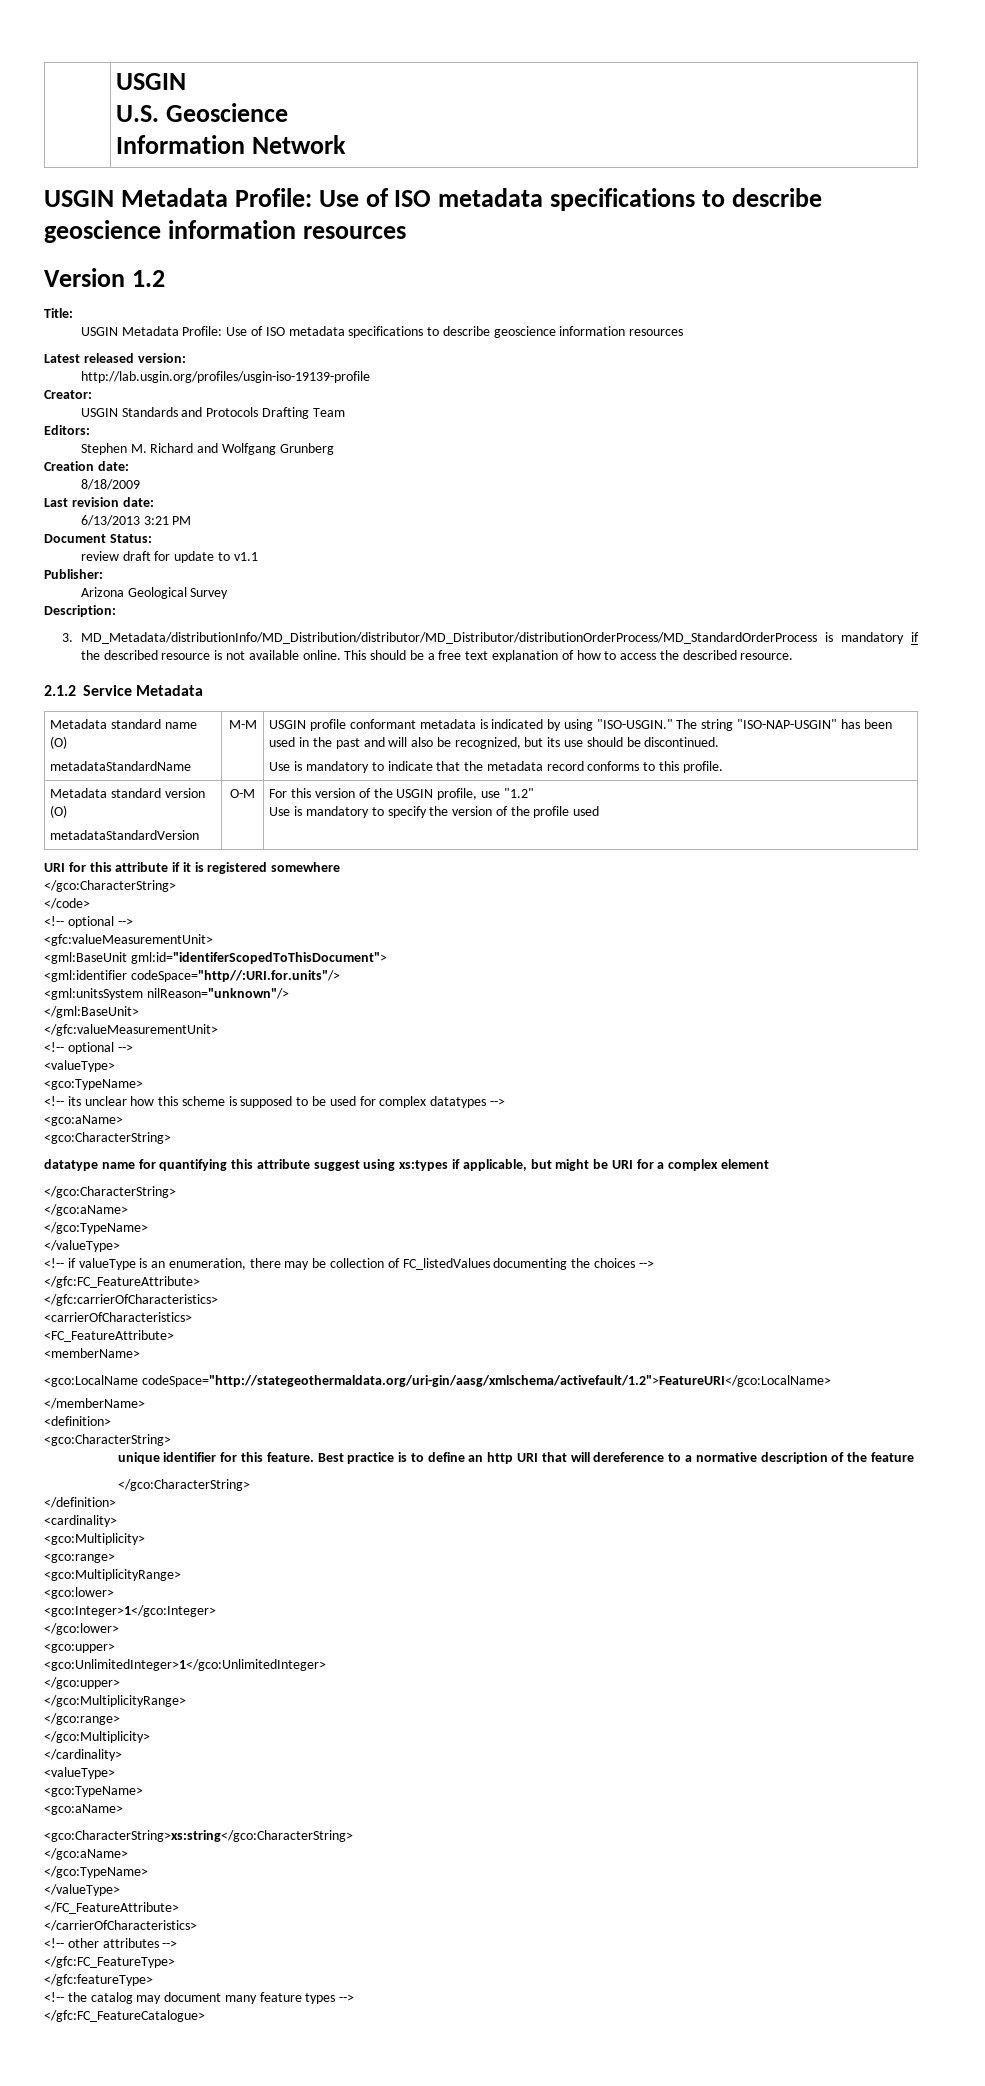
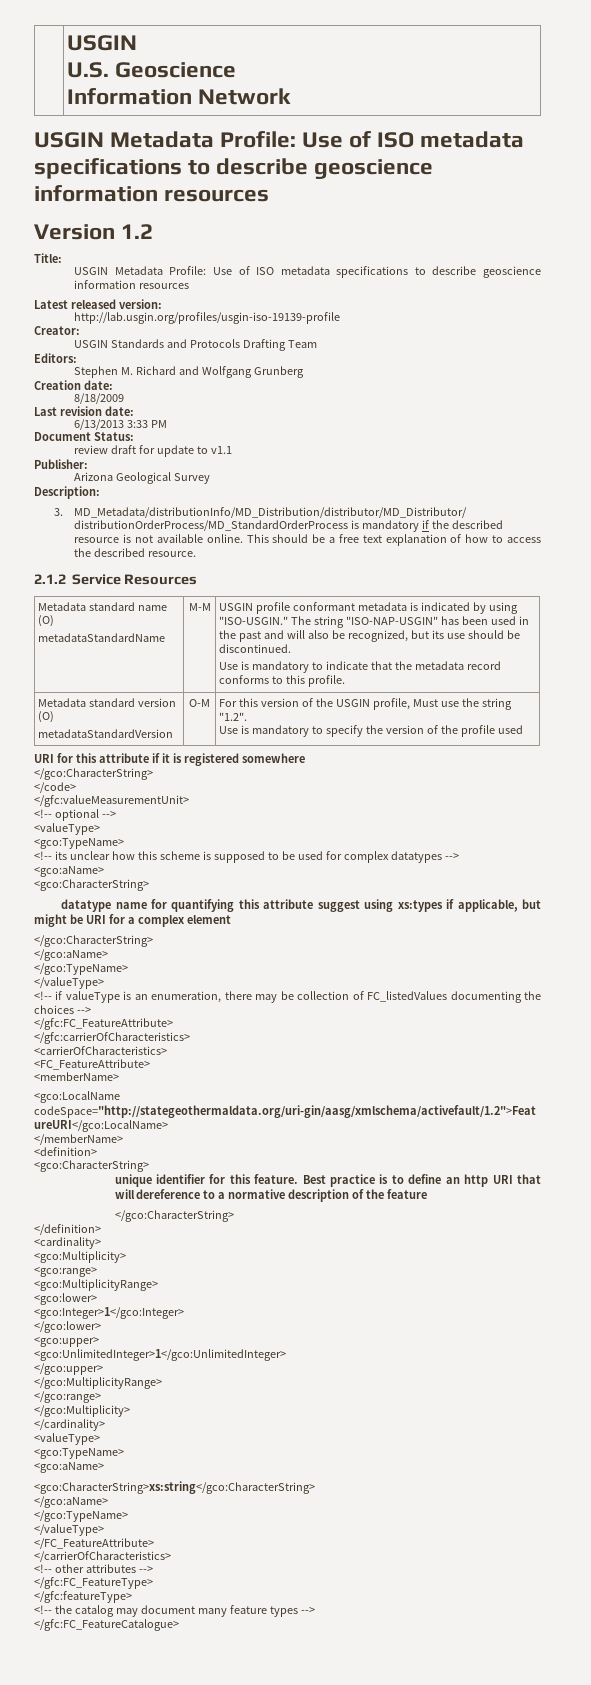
- 6/13/2013 3:21 PM
+ 6/13/2013 3:33 PM
- 2.1.2 Service Metadata
+ 2.1.2 Service Resources
  Metadata standard version (O)
- metadataStandardVersion | O-M | For this version of the USGIN profile, use "1.2"
+ metadataStandardVersion | O-M | For this version of the USGIN profile, Must use the string "1.2".
  </code>
- <!-- optional -->
- <gfc:valueMeasurementUnit>
- <gml:BaseUnit gml:id="identiferScopedToThisDocument">
- <gml:identifier codeSpace="http//:URI.for.units"/>
- <gml:unitsSystem nilReason="unknown"/>
- </gml:BaseUnit>

